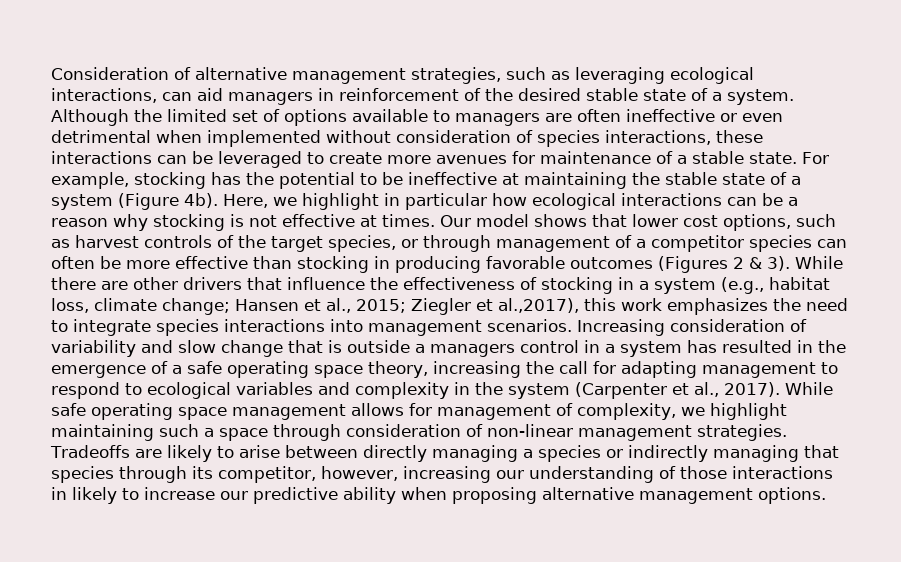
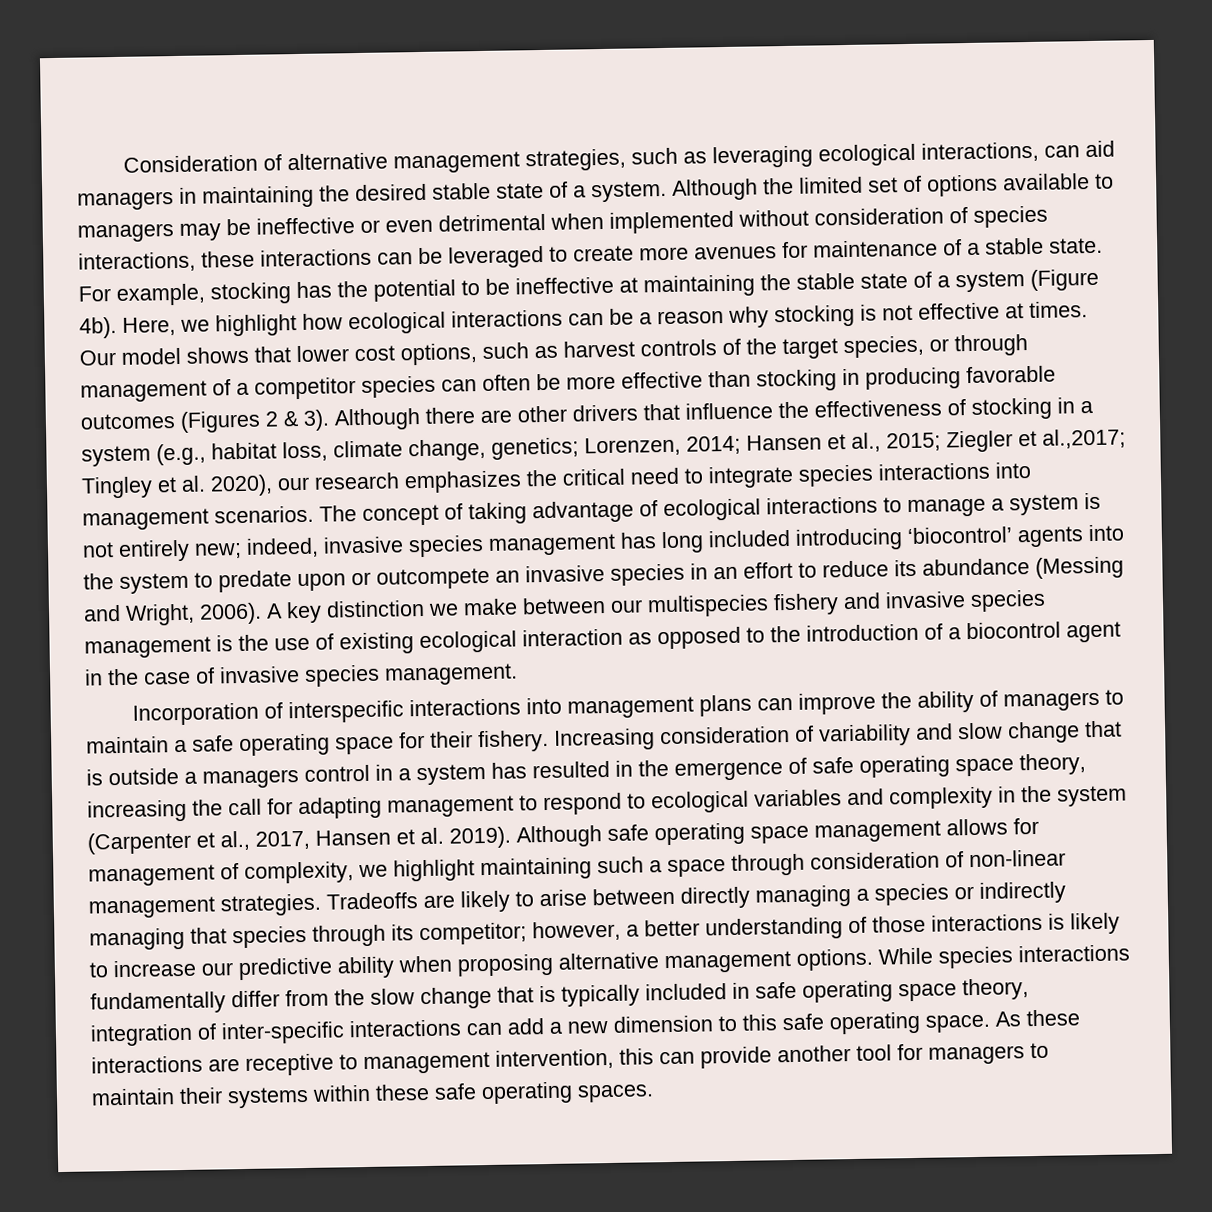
- Consideration of alternative management strategies, such as leveraging ecological interactions, can aid managers in reinforcement of the desired stable state of a system.
+ Consideration of alternative management strategies, such as leveraging ecological interactions, can aid managers in maintaining the desired stable state of a system.
- Although the limited set of options available to managers are often ineffective or even detrimental when implemented without consideration of species interactions, these interactions can be leveraged to create more avenues for maintenance of a stable state.
+ Although the limited set of options available to managers may be ineffective or even detrimental when implemented without consideration of species interactions, these interactions can be leveraged to create more avenues for maintenance of a stable state.
- Here, we highlight in particular how ecological interactions can be a reason why stocking is not effective at times.
+ Here, we highlight how ecological interactions can be a reason why stocking is not effective at times.
- While there are other drivers that influence the effectiveness of stocking in a system (e.g., habitat loss, climate change; Hansen et al., 2015; Ziegler et al.,2017), this work emphasizes the need to integrate species interactions into management scenarios.
+ Although there are other drivers that influence the effectiveness of stocking in a system (e.g., habitat loss, climate change, genetics; Lorenzen, 2014; Hansen et al., 2015; Ziegler et al.,2017; Tingley et al. 2020), our research emphasizes the critical need to integrate species interactions into management scenarios.
+ The concept of taking advantage of ecological interactions to manage a system is not entirely new; indeed, invasive species management has long included introducing ‘biocontrol’ agents into the system to predate upon or outcompete an invasive species in an effort to reduce its abundance (Messing and Wright, 2006). A key distinction we make between our multispecies fishery and invasive species management is the use of existing ecological interaction as opposed to the introduction of a biocontrol agent in the case of invasive species management.
+ Incorporation of interspecific interactions into management plans can improve the ability of managers to maintain a safe operating space for their fishery.
- Increasing consideration of variability and slow change that is outside a managers control in a system has resulted in the emergence of a safe operating space theory, increasing the call for adapting management to respond to ecological variables and complexity in the system (Carpenter et al., 2017). While safe operating space management allows for management of complexity, we highlight maintaining such a space through consideration of non-linear management strategies.
+ Increasing consideration of variability and slow change that is outside a managers control in a system has resulted in the emergence of safe operating space theory, increasing the call for adapting management to respond to ecological variables and complexity in the system (Carpenter et al., 2017, Hansen et al. 2019). Although safe operating space management allows for management of complexity, we highlight maintaining such a space through consideration of non-linear management strategies.
- Tradeoffs are likely to arise between directly managing a species or indirectly managing that species through its competitor, however, increasing our understanding of those interactions in likely to increase our predictive ability when proposing alternative management options.
+ Tradeoffs are likely to arise between directly managing a species or indirectly managing that species through its competitor; however, a better understanding of those interactions is likely to increase our predictive ability when proposing alternative management options.
+ While species interactions fundamentally differ from the slow change that is typically included in safe operating space theory, integration of inter-specific interactions can add a new dimension to this safe operating space. As these interactions are receptive to management intervention, this can provide another tool for managers to maintain their systems within these safe operating spaces.

